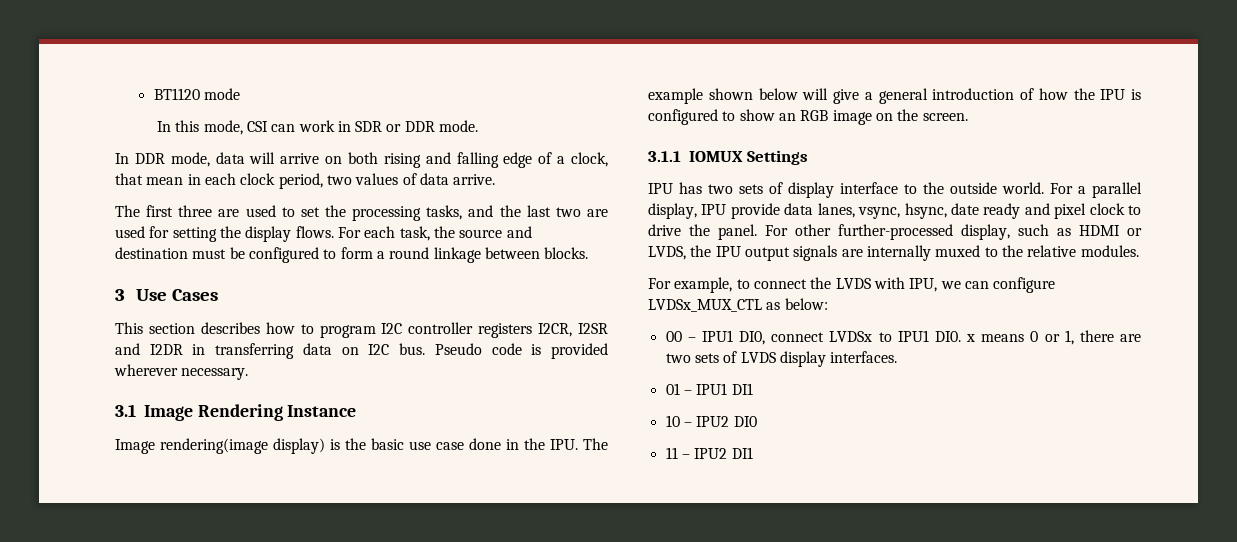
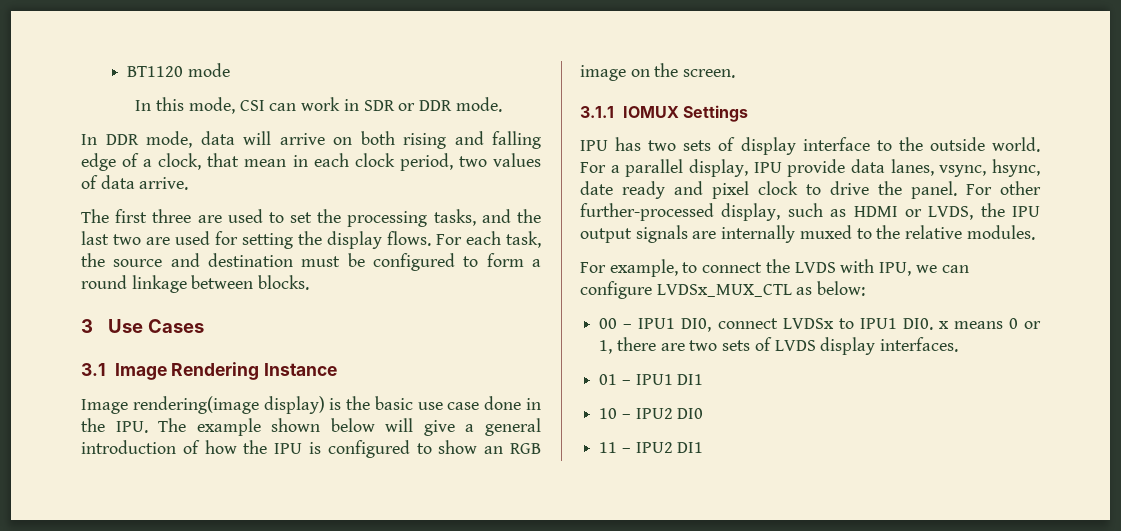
- This section describes how to program I2C controller registers I2CR, I2SR and I2DR in transferring data on I2C bus. Pseudo code is provided wherever necessary.

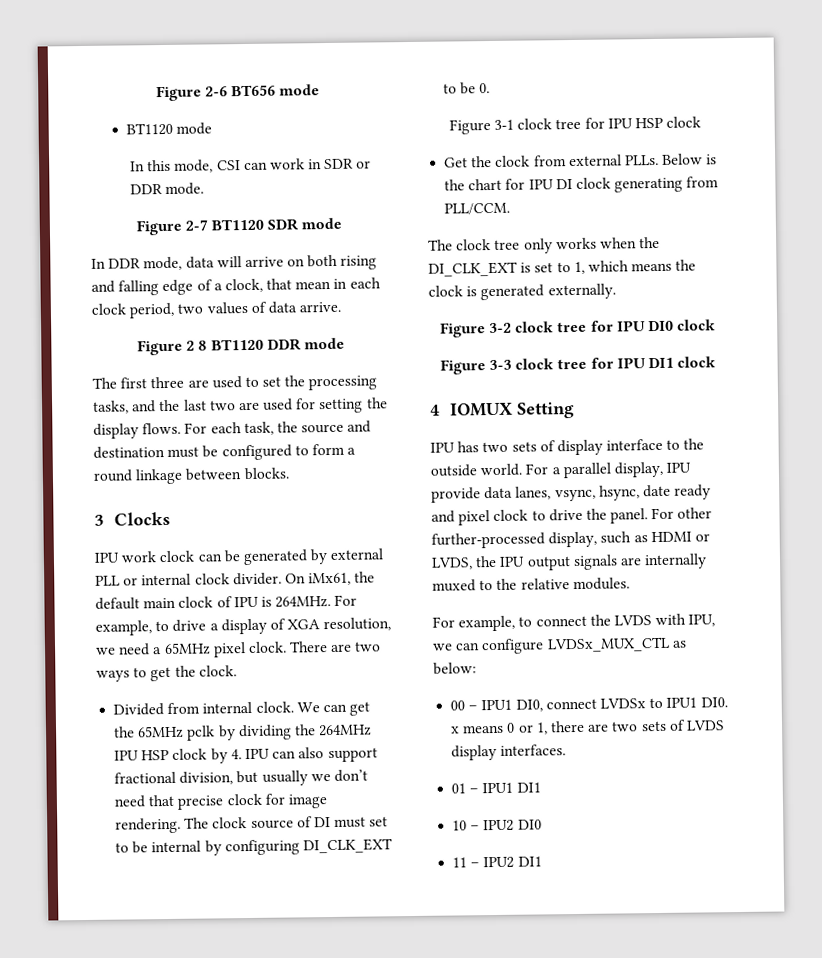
+ Figure 2-6 BT656 mode
+ Figure 2-7 BT1120 SDR mode
+ Figure 2 8 BT1120 DDR mode
- 3 Use Cases
- 3.1 Image Rendering Instance
- Image rendering(image display) is the basic use case done in the IPU. The example shown below will give a general introduction of how the IPU is configured to show an RGB image on the screen.
- 3.1.1 IOMUX Settings
+ 3 Clocks
+ IPU work clock can be generated by external PLL or internal clock divider. On iMx61, the default main clock of IPU is 264MHz. For example, to drive a display of XGA resolution, we need a 65MHz pixel clock. There are two ways to get the clock.
+ Divided from internal clock. We can get the 65MHz pclk by dividing the 264MHz IPU HSP clock by 4. IPU can also support fractional division, but usually we don’t need that precise clock for image rendering. The clock source of DI must set to be internal by configuring DI_CLK_EXT to be 0.
+ Figure 3-1 clock tree for IPU HSP clock
+ Get the clock from external PLLs. Below is the chart for IPU DI clock generating from PLL/CCM.
+ The clock tree only works when the DI_CLK_EXT is set to 1, which means the clock is generated externally.
+ Figure 3-2 clock tree for IPU DI0 clock
+ Figure 3-3 clock tree for IPU DI1 clock
+ 4 IOMUX Setting

